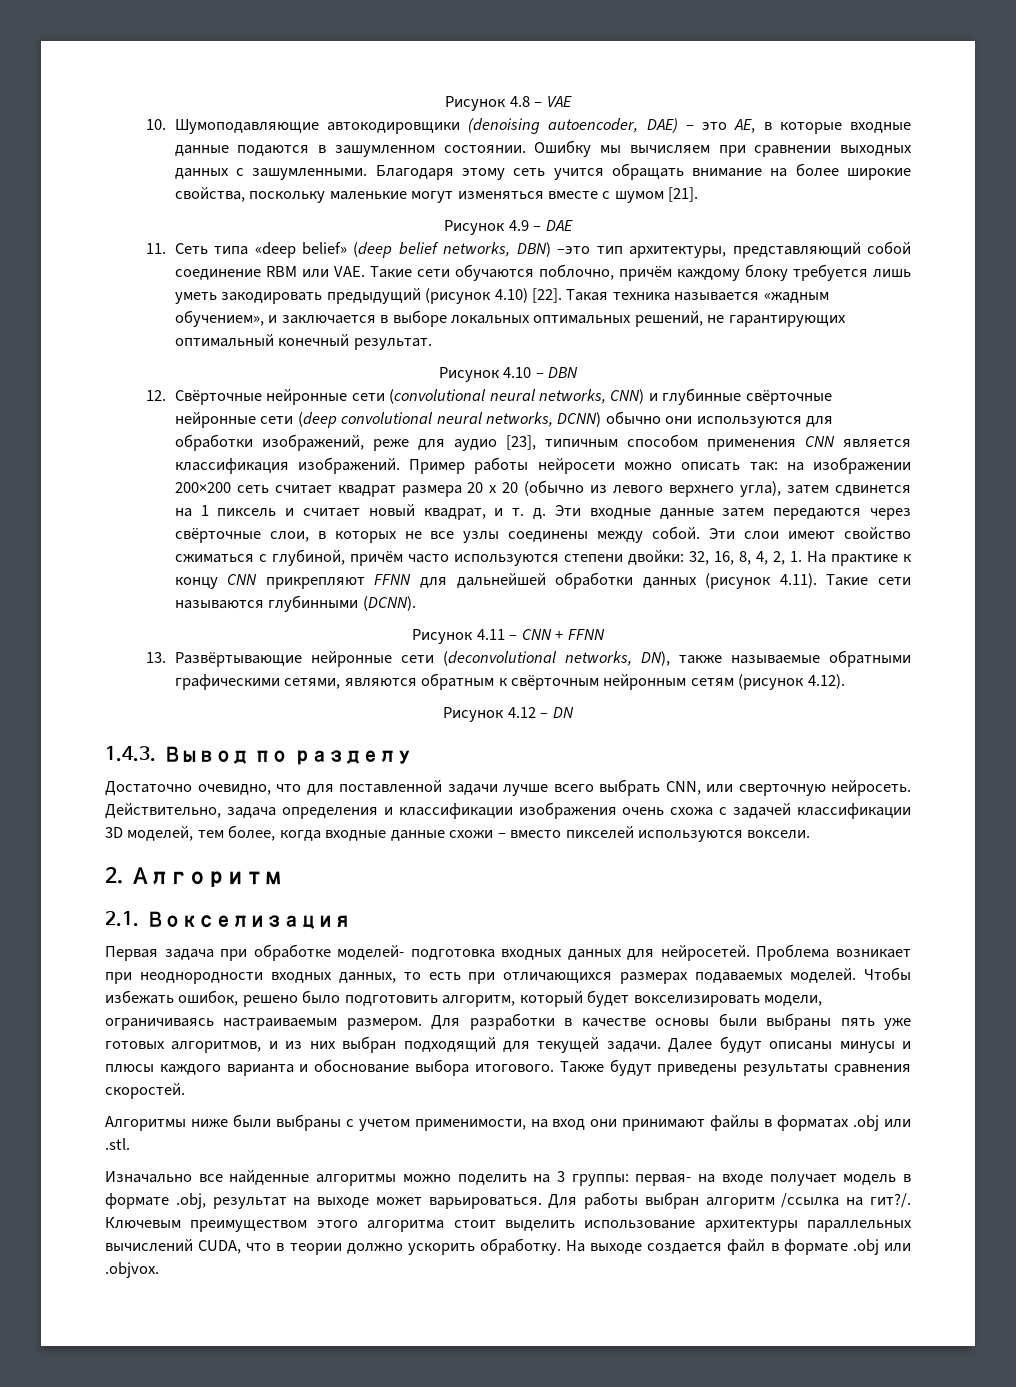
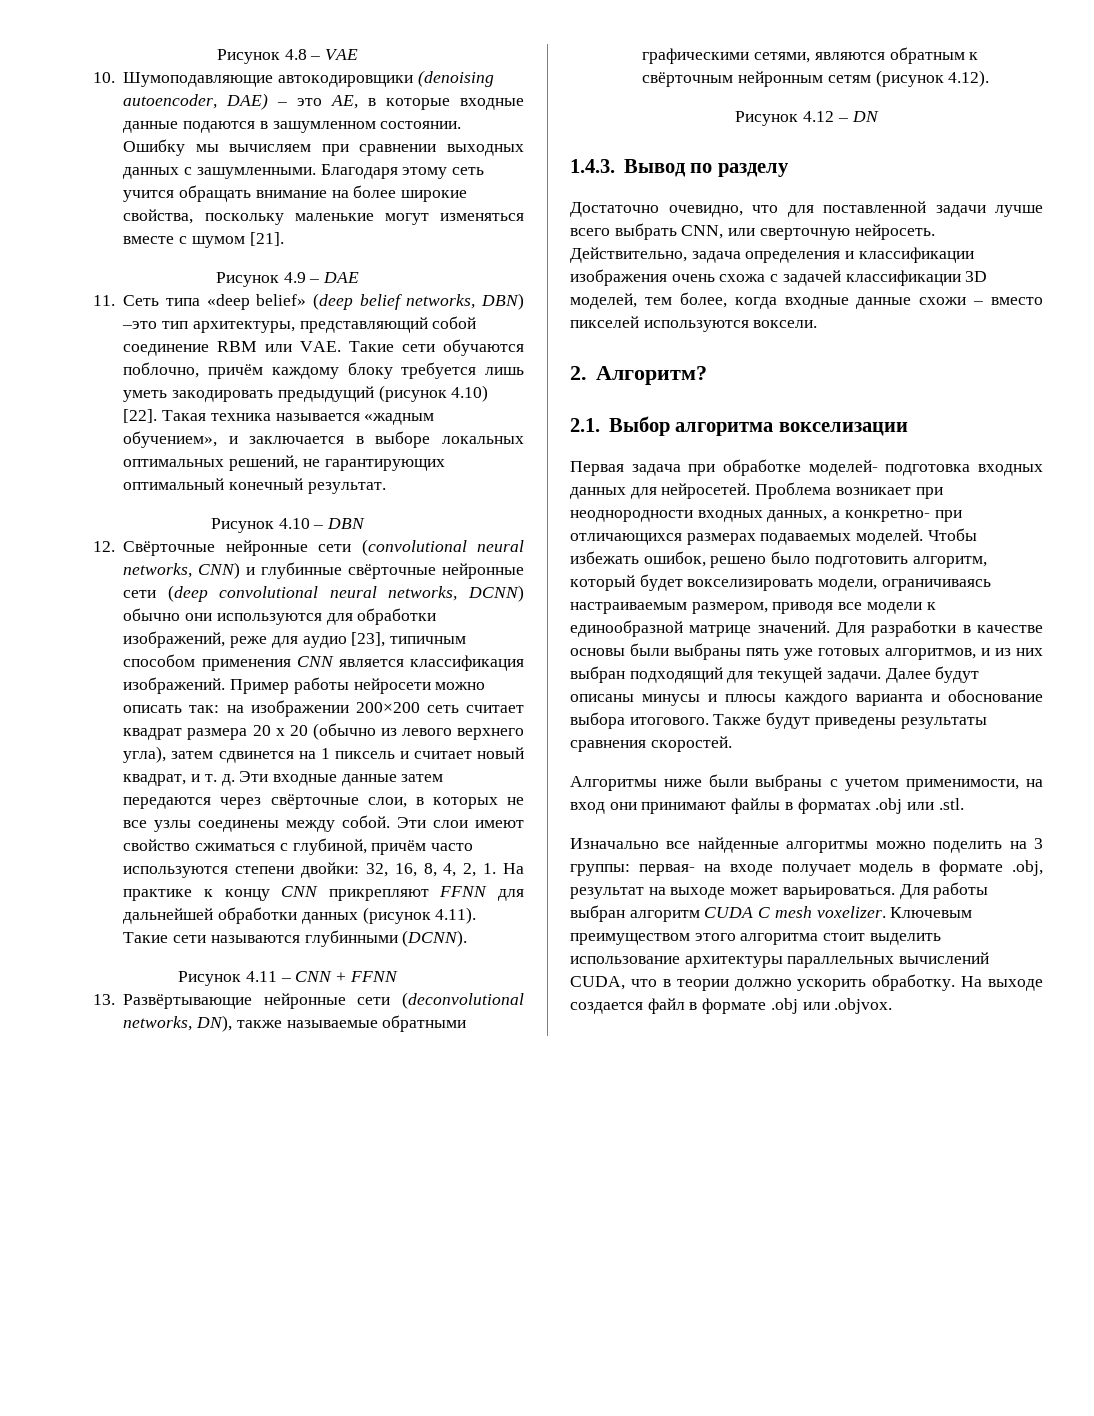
- 2. Алгоритм
+ 2. Алгоритм?
- 2.1. Вокселизация
+ 2.1. Выбор алгоритма вокселизации
- Проблема возникает при неоднородности входных данных, то есть при отличающихся размерах подаваемых моделей.
+ Проблема возникает при неоднородности входных данных, а конкретно- при отличающихся размерах подаваемых моделей.
- Чтобы избежать ошибок, решено было подготовить алгоритм, который будет вокселизировать модели, ограничиваясь настраиваемым размером.
+ Чтобы избежать ошибок, решено было подготовить алгоритм, который будет вокселизировать модели, ограничиваясь настраиваемым размером, приводя все модели к единообразной матрице значений.
- Для работы выбран алгоритм /ссылка на гит?/.
+ Для работы выбран алгоритм CUDA C mesh voxelizer.

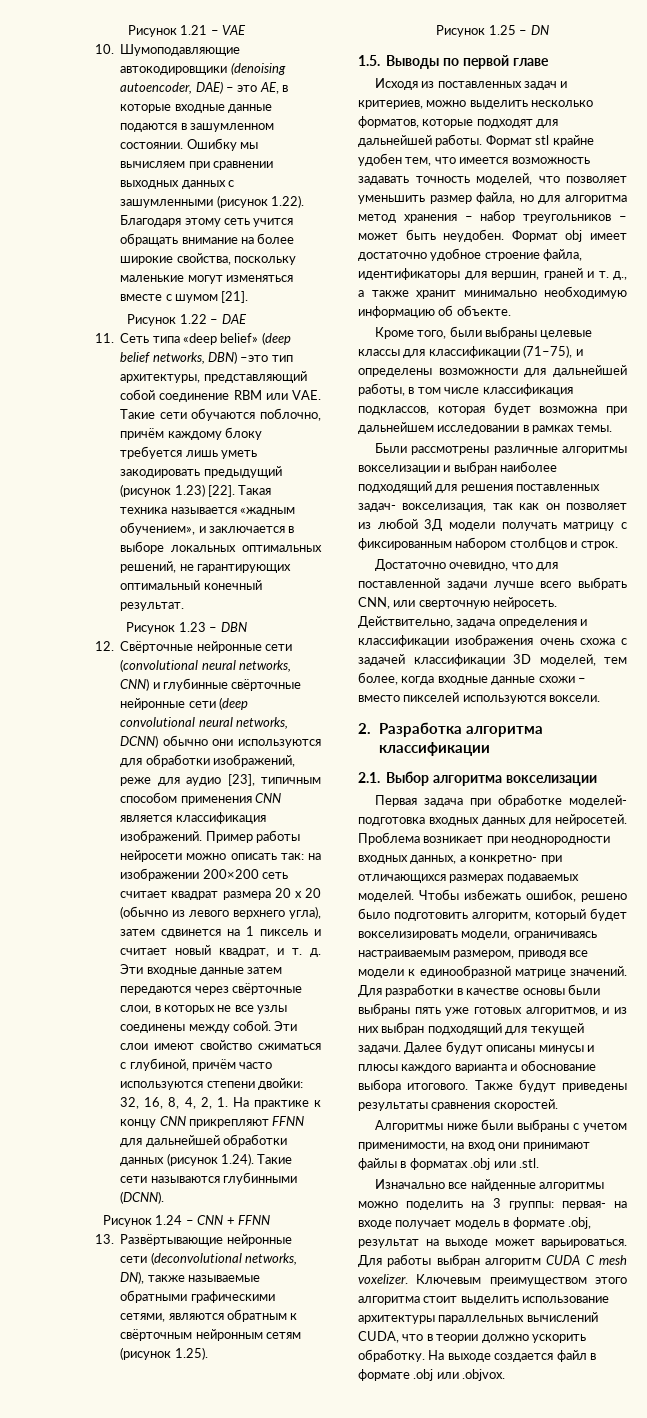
- Рисунок 4.8 – VAE
+ Рисунок 1.21 – VAE
- Ошибку мы вычисляем при сравнении выходных данных с зашумленными. Благодаря этому сеть учится обращать внимание на более широкие свойства, поскольку маленькие могут изменяться вместе с шумом [21].
+ Ошибку мы вычисляем при сравнении выходных данных с зашумленными (рисунок 1.22). Благодаря этому сеть учится обращать внимание на более широкие свойства, поскольку маленькие могут изменяться вместе с шумом [21].
- Рисунок 4.9 – DAE
+ Рисунок 1.22 – DAE
- 11. Сеть типа «deep belief» (deep belief networks, DBN) –это тип архитектуры, представляющий собой соединение RBM или VAE. Такие сети обучаются поблочно, причём каждому блоку требуется лишь уметь закодировать предыдущий (рисунок 4.10) [22].
+ 11. Сеть типа «deep belief» (deep belief networks, DBN) –это тип архитектуры, представляющий собой соединение RBM или VAE. Такие сети обучаются поблочно, причём каждому блоку требуется лишь уметь закодировать предыдущий (рисунок 1.23) [22].
- Рисунок 4.10 – DBN
+ Рисунок 1.23 – DBN
- Эти слои имеют свойство сжиматься с глубиной, причём часто используются степени двойки: 32, 16, 8, 4, 2, 1. На практике к концу CNN прикрепляют FFNN для дальнейшей обработки данных (рисунок 4.11). Такие сети называются глубинными (DCNN).
+ Эти слои имеют свойство сжиматься с глубиной, причём часто используются степени двойки: 32, 16, 8, 4, 2, 1. На практике к концу CNN прикрепляют FFNN для дальнейшей обработки данных (рисунок 1.24). Такие сети называются глубинными (DCNN).
- Рисунок 4.11 – CNN + FFNN
+ Рисунок 1.24 – CNN + FFNN
- 13. Развёртывающие нейронные сети (deconvolutional networks, DN), также называемые обратными графическими сетями, являются обратным к свёрточным нейронным сетям (рисунок 4.12).
- Рисунок 4.12 – DN
+ 13. Развёртывающие нейронные сети (deconvolutional networks, DN), также называемые обратными графическими сетями, являются обратным к свёрточным нейронным сетям (рисунок 1.25).
+ Рисунок 1.25 – DN
- 1.4.3. Вывод по разделу
+ 1.5. Выводы по первой главе
+ Исходя из поставленных задач и критериев, можно выделить несколько форматов, которые подходят для дальнейшей работы. Формат stl крайне удобен тем, что имеется возможность задавать точность моделей, что позволяет уменьшить размер файла, но для алгоритма метод хранения – набор треугольников – может быть неудобен. Формат obj имеет достаточно удобное строение файла, идентификаторы для вершин, граней и т. д., а также хранит минимально необходимую информацию об объекте.
+ Кроме того, были выбраны целевые классы для классификации (71–75), и определены возможности для дальнейшей работы, в том числе классификация подклассов, которая будет возможна при дальнейшем исследовании в рамках темы.
+ Были рассмотрены различные алгоритмы вокселизации и выбран наиболее подходящий для решения поставленных задач- вокселизация, так как он позволяет из любой 3Д модели получать матрицу с фиксированным набором столбцов и строк.
- 2. Алгоритм?
+ 2. Разработка алгоритма классификации

